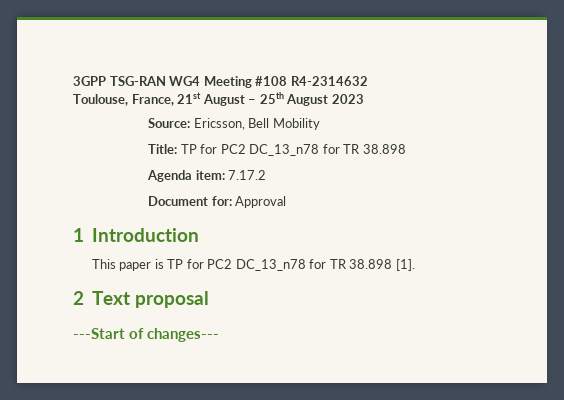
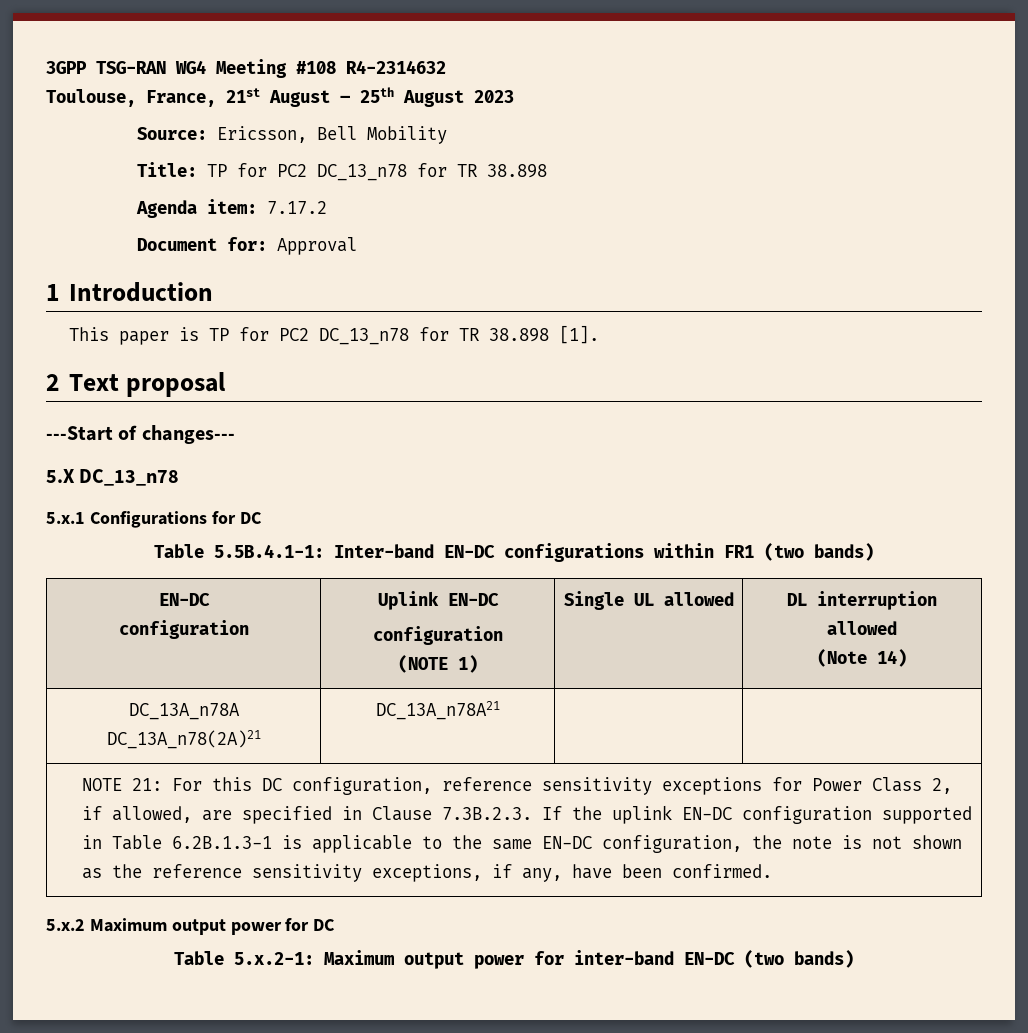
+ 5.X DC_13_n78
+ 5.x.1 Configurations for DC
+ Table 5.5B.4.1-1: Inter-band EN-DC configurations within FR1 (two bands)
+ EN-DC
+ configuration | Uplink EN-DC
+ configuration
+ (NOTE 1) | Single UL allowed | DL interruption allowed
+ (Note 14)
+ DC_13A_n78A DC_13A_n78(2A)21 | DC_13A_n78A21 | |
+ NOTE 21: For this DC configuration, reference sensitivity exceptions for Power Class 2, if allowed, are specified in Clause 7.3B.2.3. If the uplink EN-DC configuration supported in Table 6.2B.1.3-1 is applicable to the same EN-DC configuration, the note is not shown as the reference sensitivity exceptions, if any, have been confirmed.
+ 5.x.2 Maximum output power for DC
+ Table 5.x.2-1: Maximum output power for inter-band EN-DC (two bands)

